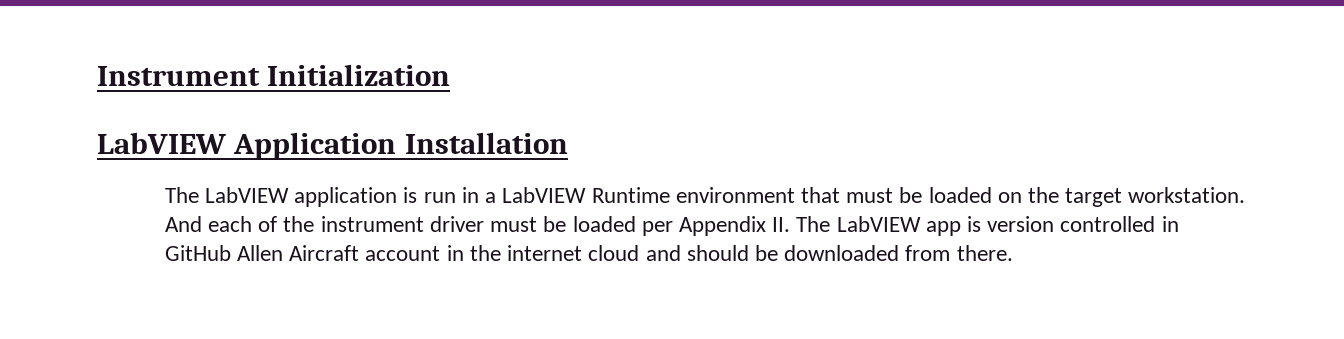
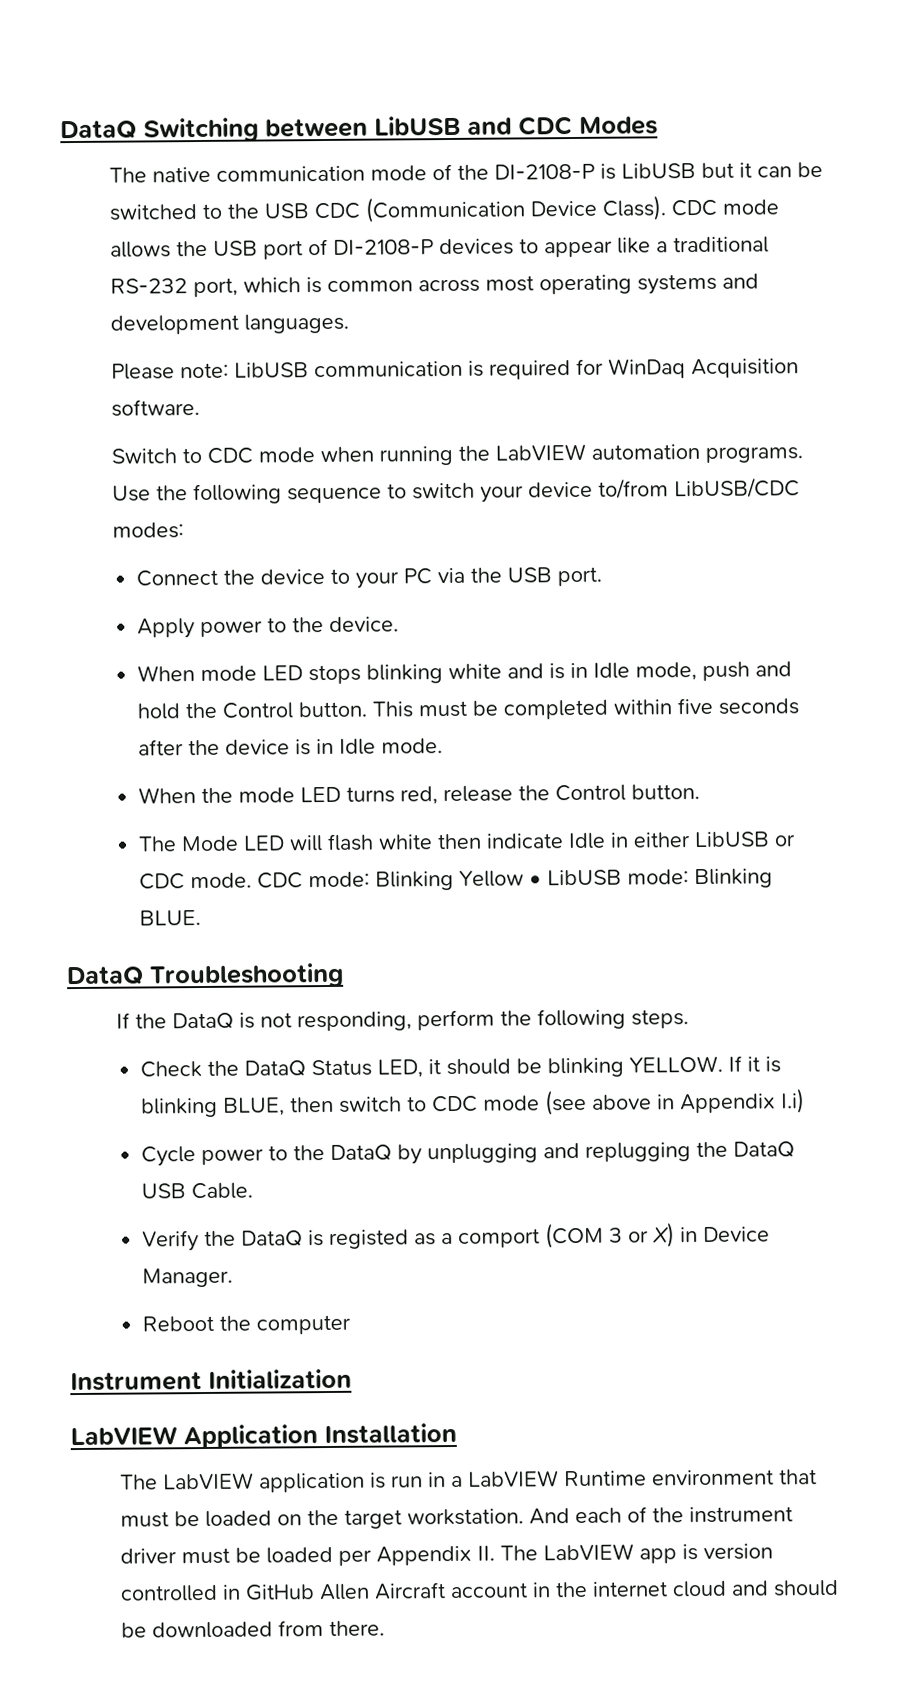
+ DataQ Switching between LibUSB and CDC Modes
+ The native communication mode of the DI-2108-P is LibUSB but it can be switched to the USB CDC (Communication Device Class). CDC mode allows the USB port of DI-2108-P devices to appear like a traditional RS-232 port, which is common across most operating systems and development languages.
+ Please note: LibUSB communication is required for WinDaq Acquisition software.
+ Switch to CDC mode when running the LabVIEW automation programs. Use the following sequence to switch your device to/from LibUSB/CDC modes:
+ Connect the device to your PC via the USB port.
+ Apply power to the device.
+ When mode LED stops blinking white and is in Idle mode, push and hold the Control button. This must be completed within five seconds after the device is in Idle mode.
+ When the mode LED turns red, release the Control button.
+ The Mode LED will flash white then indicate Idle in either LibUSB or CDC mode. CDC mode: Blinking Yellow • LibUSB mode: Blinking BLUE.
+ DataQ Troubleshooting
+ If the DataQ is not responding, perform the following steps.
+ Check the DataQ Status LED, it should be blinking YELLOW. If it is blinking BLUE, then switch to CDC mode (see above in Appendix I.i)
+ Cycle power to the DataQ by unplugging and replugging the DataQ USB Cable.
+ Verify the DataQ is registed as a comport (COM 3 or X) in Device Manager.
+ Reboot the computer

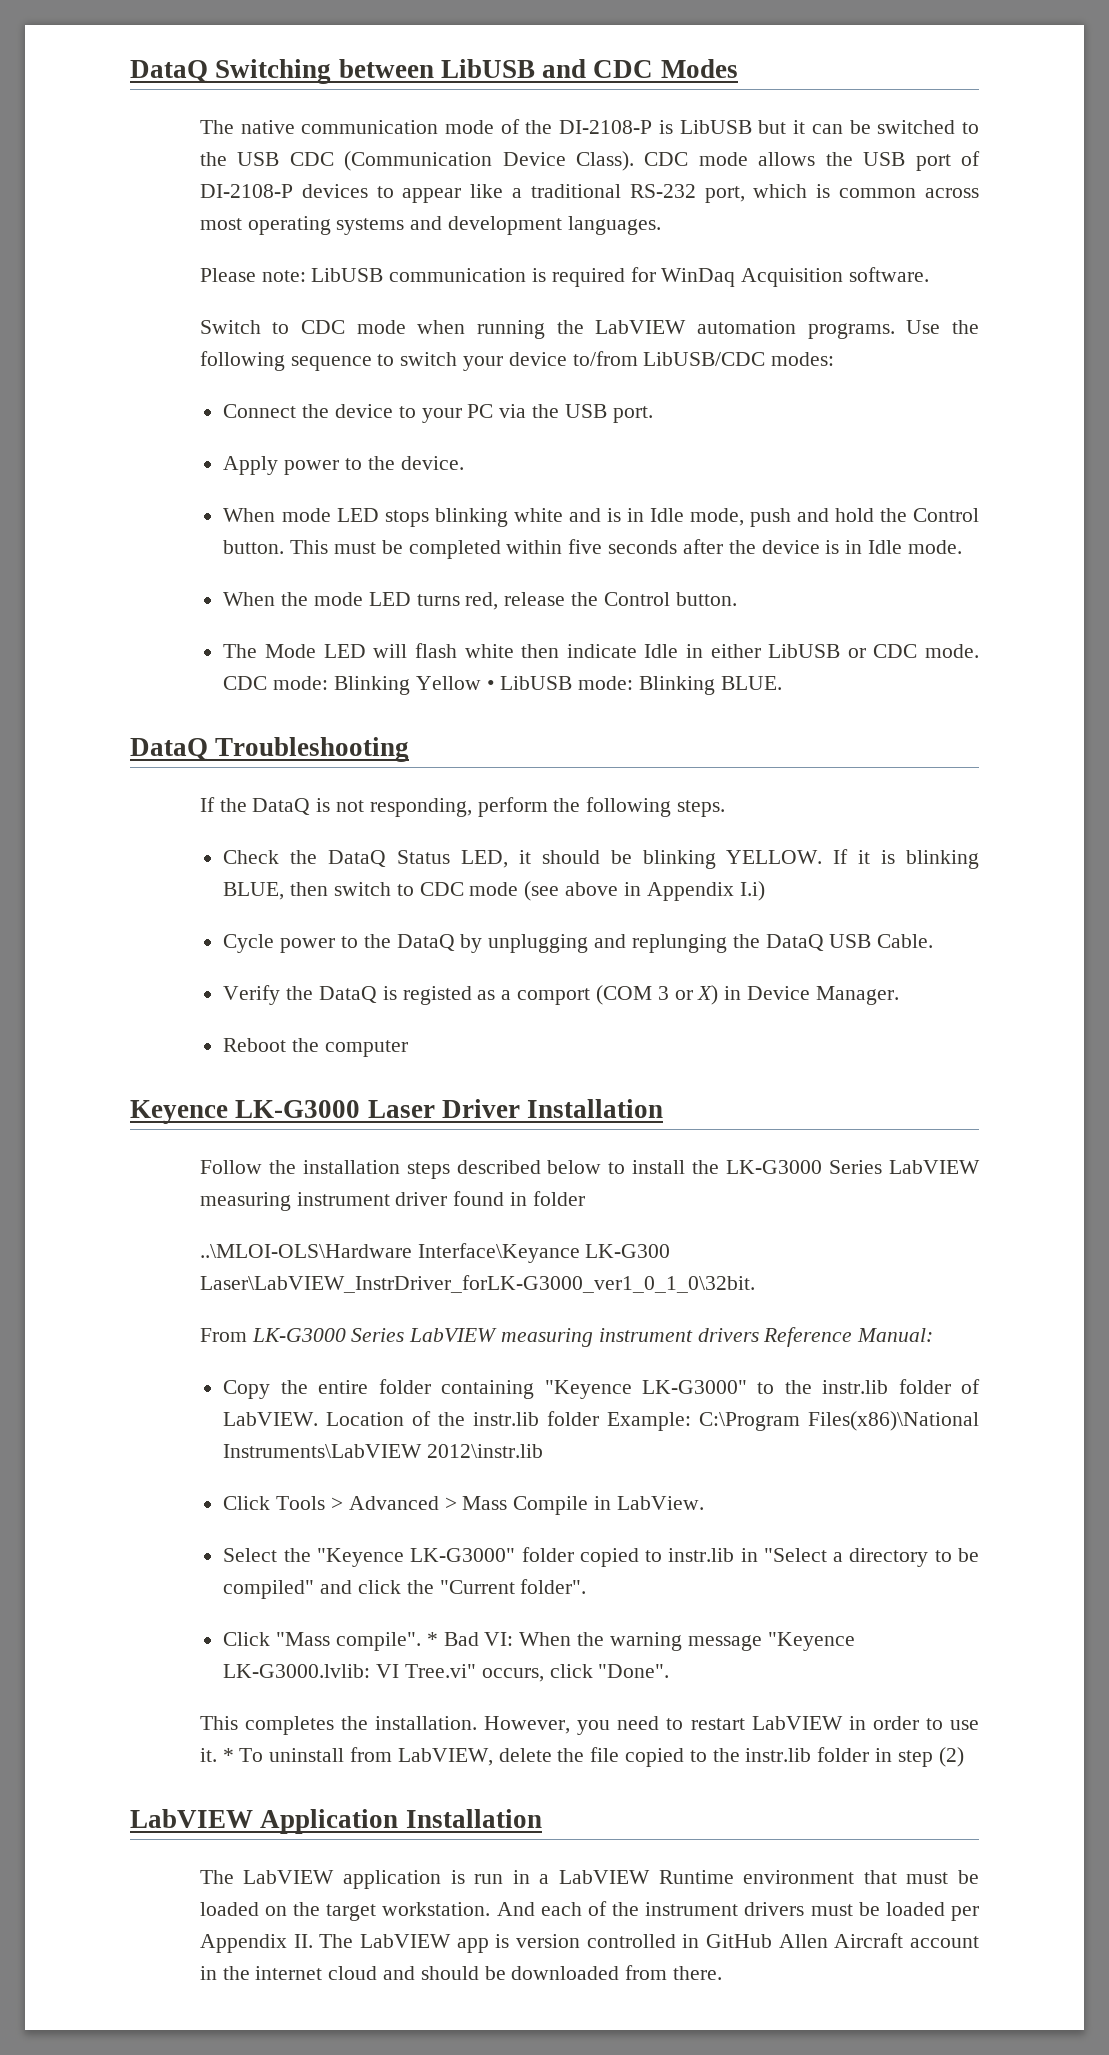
- Cycle power to the DataQ by unplugging and replugging the DataQ USB Cable.
+ Cycle power to the DataQ by unplugging and replunging the DataQ USB Cable.
- Instrument Initialization
+ Keyence LK-G3000 Laser Driver Installation
+ Follow the installation steps described below to install the LK-G3000 Series LabVIEW measuring instrument driver found in folder
+ ..\MLOI-OLS\Hardware Interface\Keyance LK-G300 Laser\LabVIEW_InstrDriver_forLK-G3000_ver1_0_1_0\32bit.
+ From LK-G3000 Series LabVIEW measuring instrument drivers Reference Manual:
+ Copy the entire folder containing "Keyence LK-G3000" to the instr.lib folder of LabVIEW. Location of the instr.lib folder Example: C:\Program Files(x86)\National Instruments\LabVIEW 2012\instr.lib
+ Click Tools > Advanced > Mass Compile in LabView.
+ Select the "Keyence LK-G3000" folder copied to instr.lib in "Select a directory to be compiled" and click the "Current folder".
+ Click "Mass compile". * Bad VI: When the warning message "Keyence LK-G3000.lvlib: VI Tree.vi" occurs, click "Done".
+ This completes the installation. However, you need to restart LabVIEW in order to use it. * To uninstall from LabVIEW, delete the file copied to the instr.lib folder in step (2)
- And each of the instrument driver must be loaded per Appendix II. The LabVIEW app is version controlled in GitHub Allen Aircraft account in the internet cloud and should be downloaded from there.
+ And each of the instrument drivers must be loaded per Appendix II. The LabVIEW app is version controlled in GitHub Allen Aircraft account in the internet cloud and should be downloaded from there.

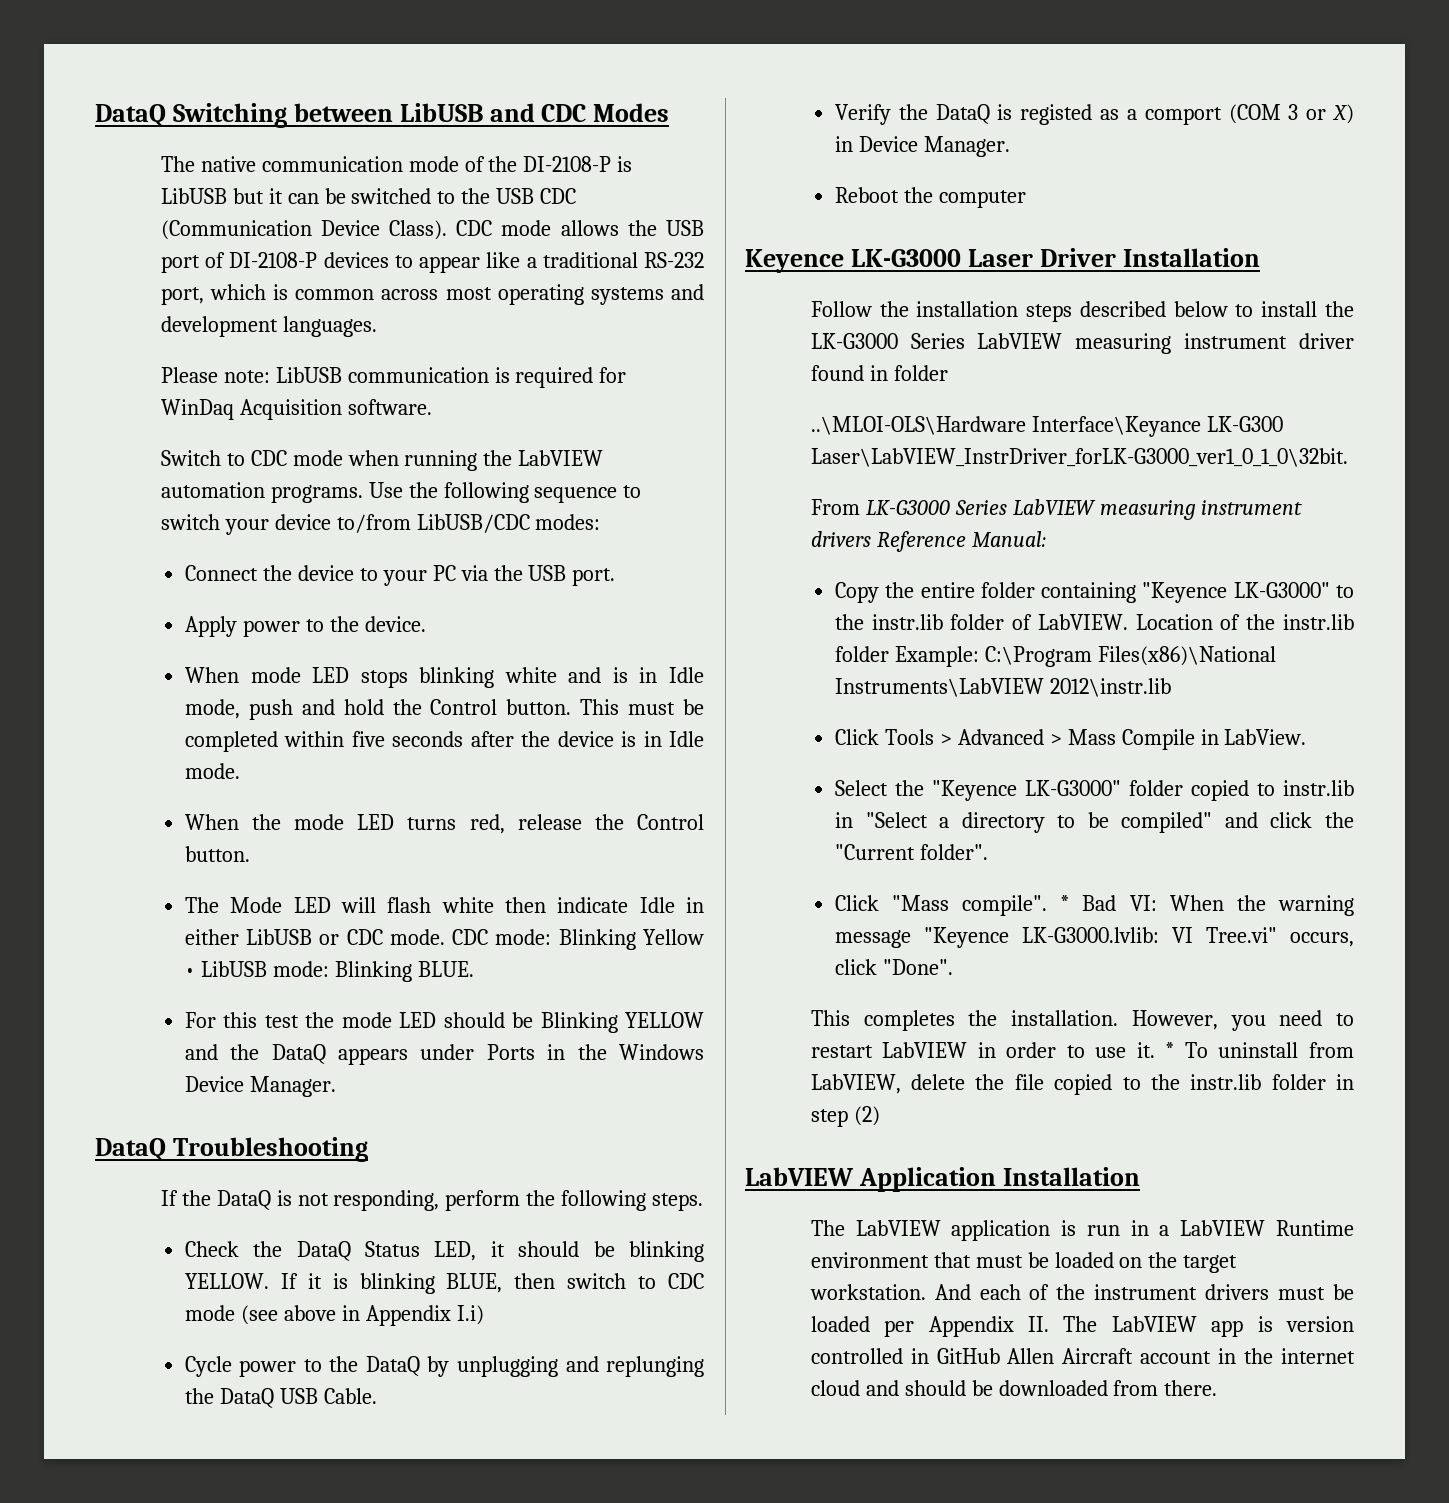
+ For this test the mode LED should be Blinking YELLOW and the DataQ appears under Ports in the Windows Device Manager.

